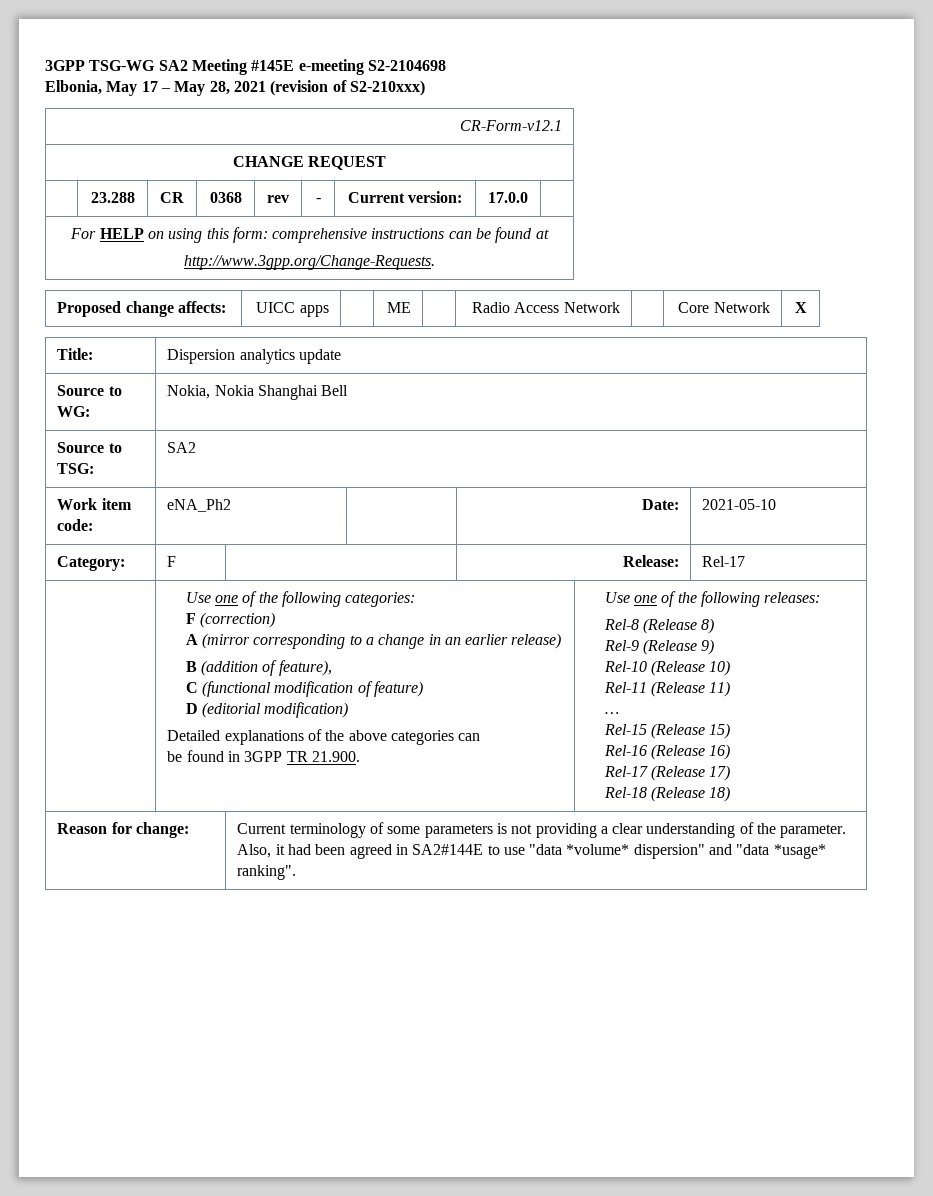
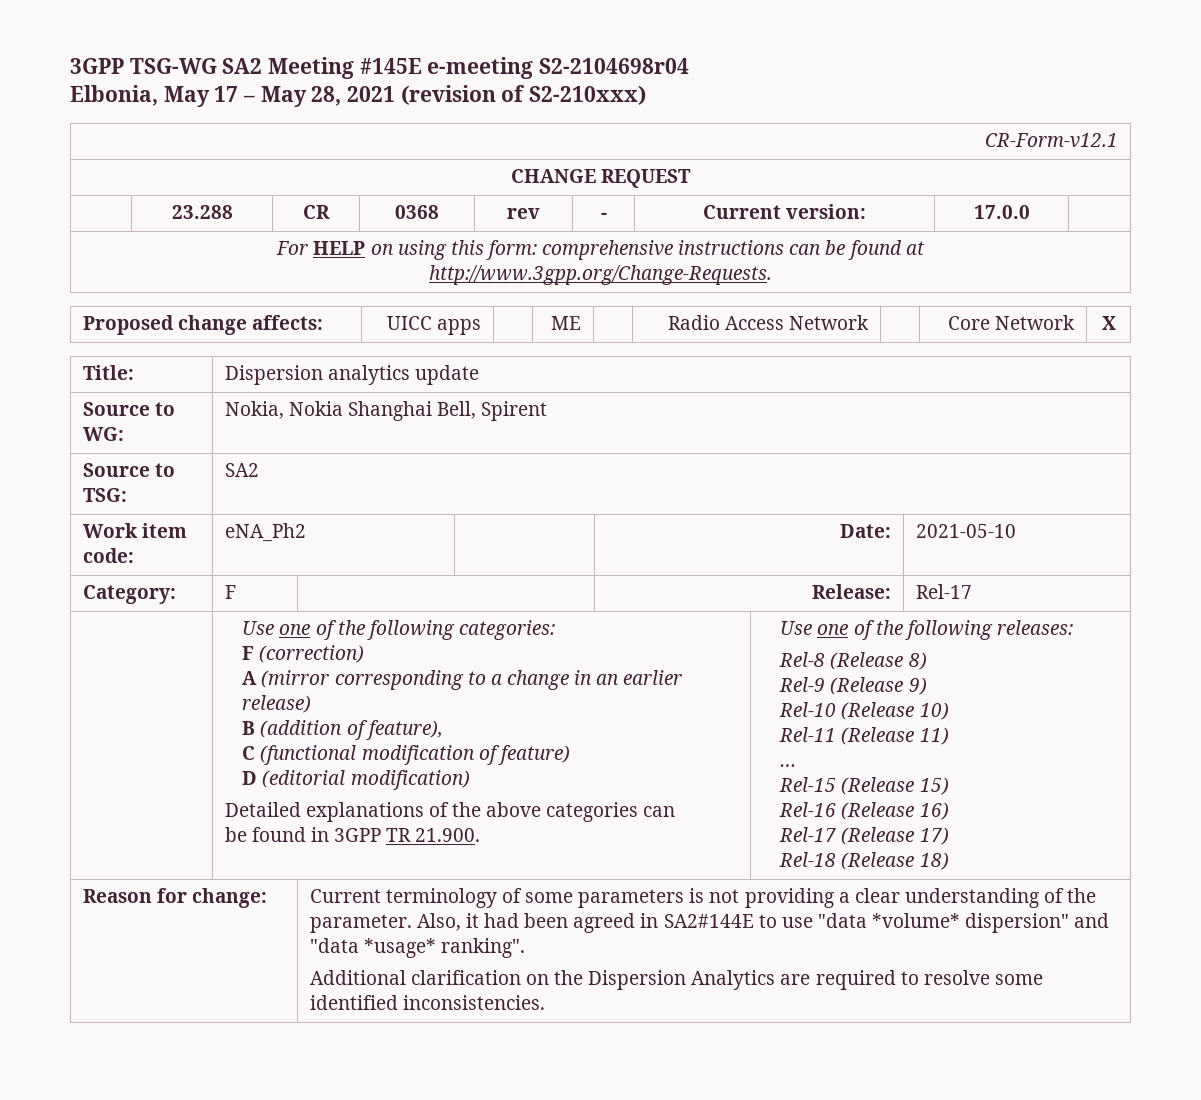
- 3GPP TSG-WG SA2 Meeting #145E e-meeting S2-2104698
+ 3GPP TSG-WG SA2 Meeting #145E e-meeting S2-2104698r04
- Source to WG: | Nokia, Nokia Shanghai Bell
+ Source to WG: | Nokia, Nokia Shanghai Bell, Spirent
+ Additional clarification on the Dispersion Analytics are required to resolve some identified inconsistencies.

